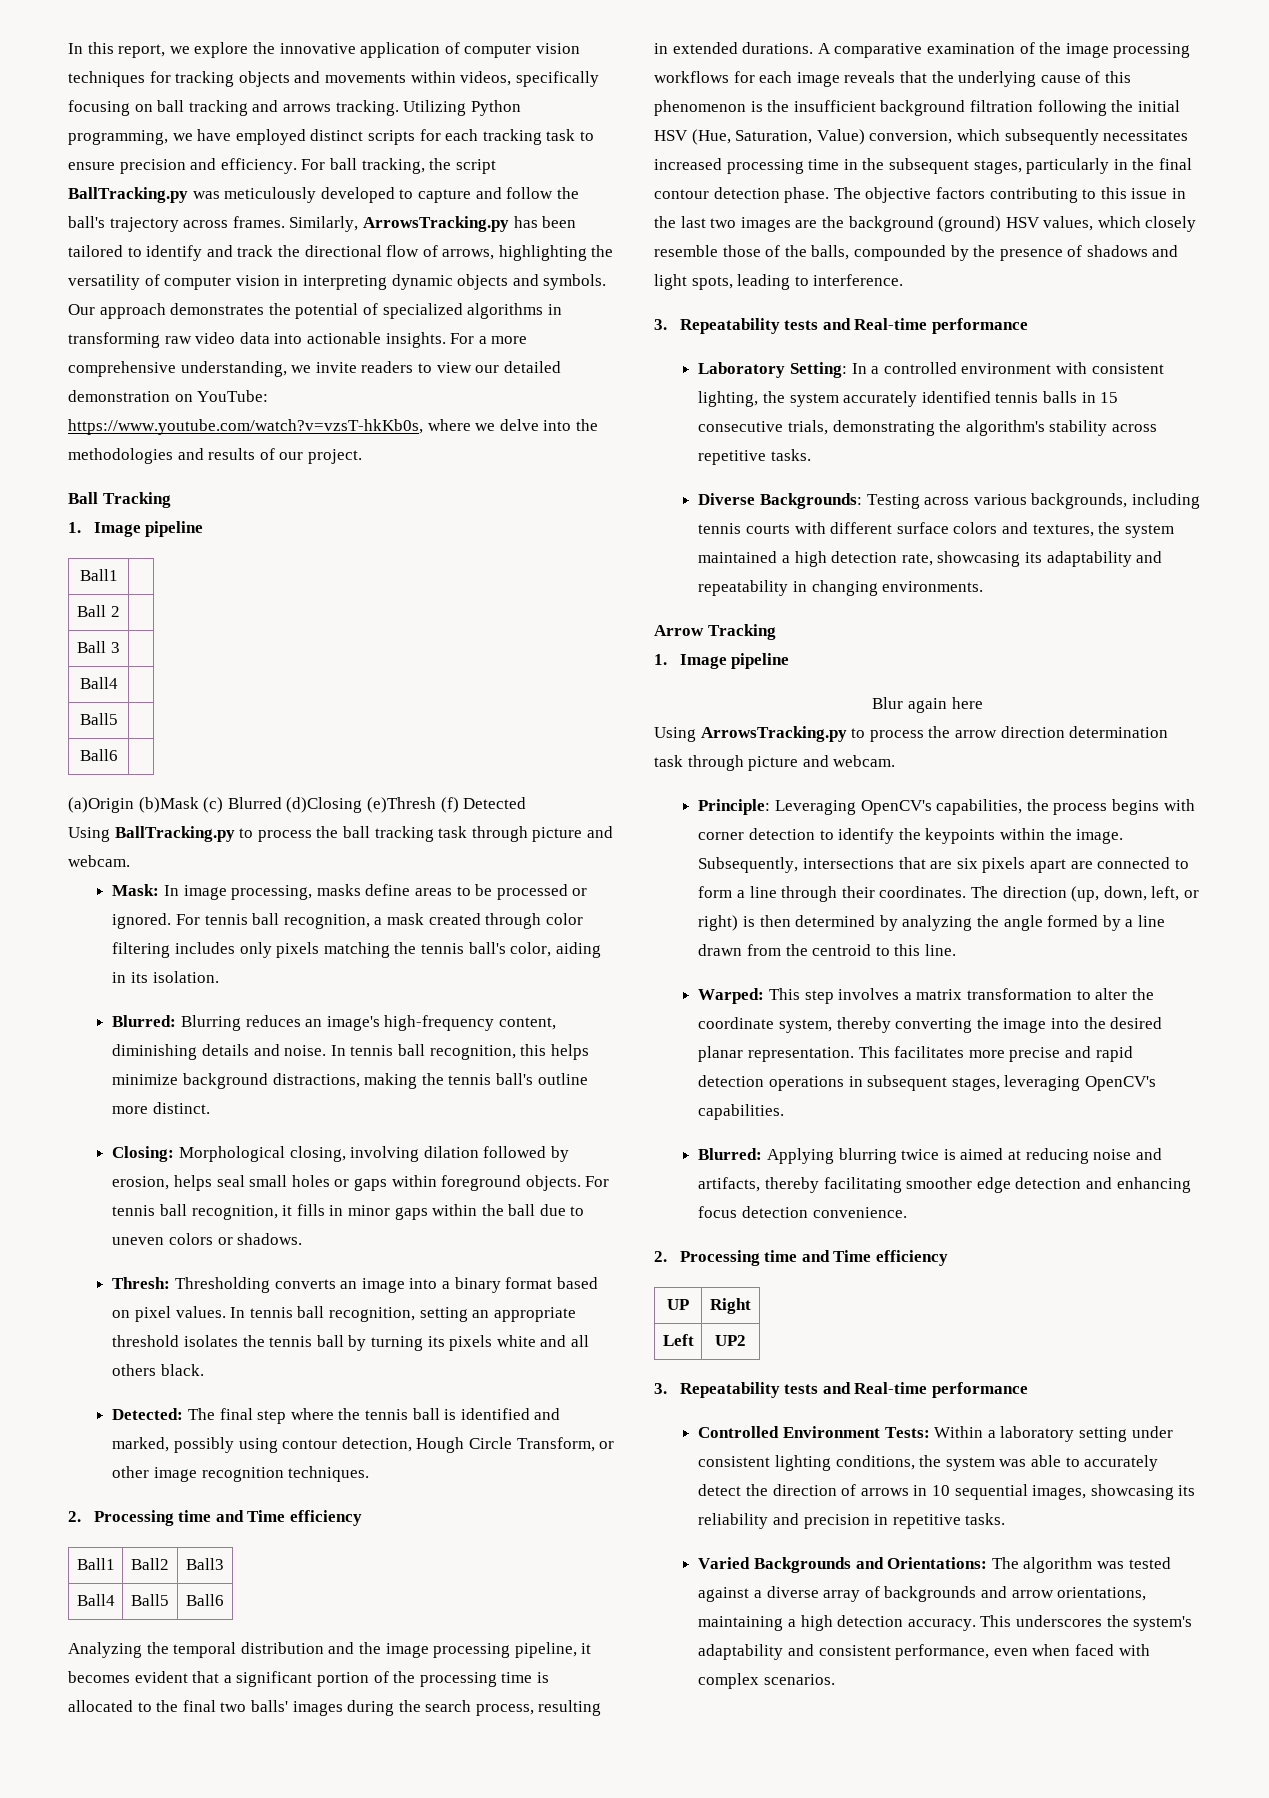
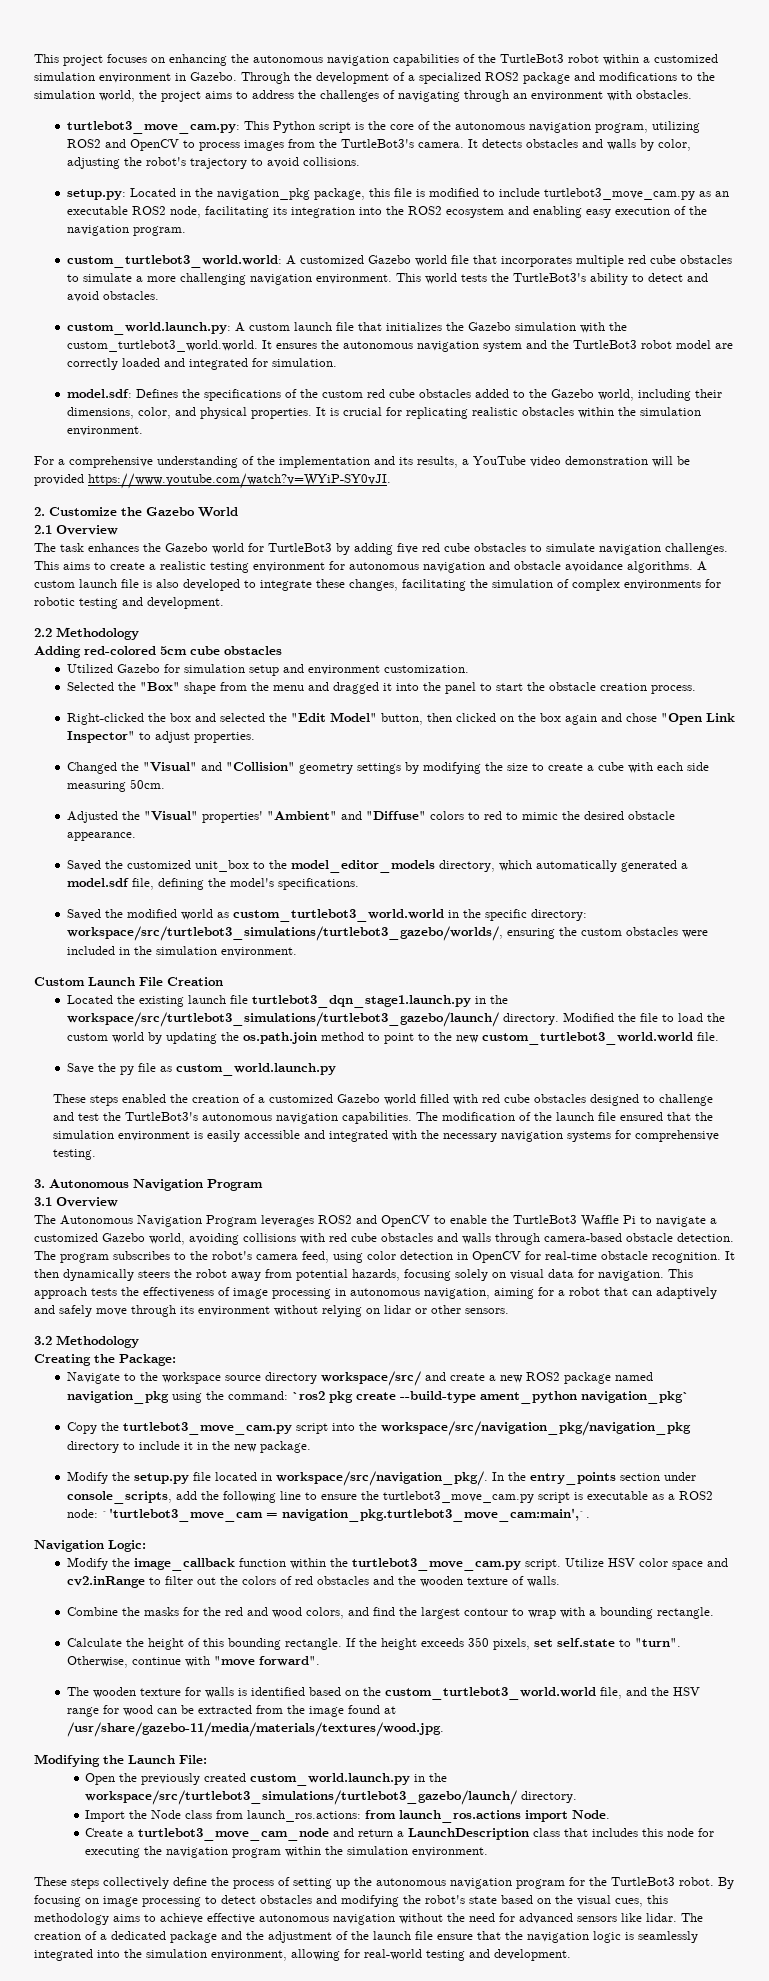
- In this report, we explore the innovative application of computer vision techniques for tracking objects and movements within videos, specifically focusing on ball tracking and arrows tracking. Utilizing Python programming, we have employed distinct scripts for each tracking task to ensure precision and efficiency. For ball tracking, the script BallTracking.py was meticulously developed to capture and follow the ball's trajectory across frames. Similarly, ArrowsTracking.py has been tailored to identify and track the directional flow of arrows, highlighting the versatility of computer vision in interpreting dynamic objects and symbols. Our approach demonstrates the potential of specialized algorithms in transforming raw video data into actionable insights. For a more comprehensive understanding, we invite readers to view our detailed demonstration on YouTube: https://www.youtube.com/watch?v=vzsT-hkKb0s, where we delve into the methodologies and results of our project.
- Ball Tracking
- 1. Image pipeline
- Ball1 |
- Ball 2 |
- Ball 3 |
- Ball4 |
- Ball5 |
- Ball6 |
- (a)Origin (b)Mask (c) Blurred (d)Closing (e)Thresh (f) Detected
- Using BallTracking.py to process the ball tracking task through picture and webcam.
- Mask: In image processing, masks define areas to be processed or ignored. For tennis ball recognition, a mask created through color filtering includes only pixels matching the tennis ball's color, aiding in its isolation.
- Blurred: Blurring reduces an image's high-frequency content, diminishing details and noise. In tennis ball recognition, this helps minimize background distractions, making the tennis ball's outline more distinct.
- Closing: Morphological closing, involving dilation followed by erosion, helps seal small holes or gaps within foreground objects. For tennis ball recognition, it fills in minor gaps within the ball due to uneven colors or shadows.
- Thresh: Thresholding converts an image into a binary format based on pixel values. In tennis ball recognition, setting an appropriate threshold isolates the tennis ball by turning its pixels white and all others black.
- Detected: The final step where the tennis ball is identified and marked, possibly using contour detection, Hough Circle Transform, or other image recognition techniques.
- 2. Processing time and Time efficiency
- Ball1 | Ball2 | Ball3
- Ball4 | Ball5 | Ball6
- Analyzing the temporal distribution and the image processing pipeline, it becomes evident that a significant portion of the processing time is allocated to the final two balls' images during the search process, resulting in extended durations. A comparative examination of the image processing workflows for each image reveals that the underlying cause of this phenomenon is the insufficient background filtration following the initial HSV (Hue, Saturation, Value) conversion, which subsequently necessitates increased processing time in the subsequent stages, particularly in the final contour detection phase. The objective factors contributing to this issue in the last two images are the background (ground) HSV values, which closely resemble those of the balls, compounded by the presence of shadows and light spots, leading to interference.
- 3. Repeatability tests and Real-time performance
- Laboratory Setting: In a controlled environment with consistent lighting, the system accurately identified tennis balls in 15 consecutive trials, demonstrating the algorithm's stability across repetitive tasks.
- Diverse Backgrounds: Testing across various backgrounds, including tennis courts with different surface colors and textures, the system maintained a high detection rate, showcasing its adaptability and repeatability in changing environments.
- Arrow Tracking
- 1. Image pipeline
- Blur again here
- Using ArrowsTracking.py to process the arrow direction determination task through picture and webcam.
- Principle: Leveraging OpenCV's capabilities, the process begins with corner detection to identify the keypoints within the image. Subsequently, intersections that are six pixels apart are connected to form a line through their coordinates. The direction (up, down, left, or right) is then determined by analyzing the angle formed by a line drawn from the centroid to this line.
- Warped: This step involves a matrix transformation to alter the coordinate system, thereby converting the image into the desired planar representation. This facilitates more precise and rapid detection operations in subsequent stages, leveraging OpenCV's capabilities.
- Blurred: Applying blurring twice is aimed at reducing noise and artifacts, thereby facilitating smoother edge detection and enhancing focus detection convenience.
- 2. Processing time and Time efficiency
- UP | Right
- Left | UP2
- 3. Repeatability tests and Real-time performance
- Controlled Environment Tests: Within a laboratory setting under consistent lighting conditions, the system was able to accurately detect the direction of arrows in 10 sequential images, showcasing its reliability and precision in repetitive tasks.
- Varied Backgrounds and Orientations: The algorithm was tested against a diverse array of backgrounds and arrow orientations, maintaining a high detection accuracy. This underscores the system's adaptability and consistent performance, even when faced with complex scenarios.
+ This project focuses on enhancing the autonomous navigation capabilities of the TurtleBot3 robot within a customized simulation environment in Gazebo. Through the development of a specialized ROS2 package and modifications to the simulation world, the project aims to address the challenges of navigating through an environment with obstacles.
+ turtlebot3_move_cam.py: This Python script is the core of the autonomous navigation program, utilizing ROS2 and OpenCV to process images from the TurtleBot3's camera. It detects obstacles and walls by color, adjusting the robot's trajectory to avoid collisions.
+ setup.py: Located in the navigation_pkg package, this file is modified to include turtlebot3_move_cam.py as an executable ROS2 node, facilitating its integration into the ROS2 ecosystem and enabling easy execution of the navigation program.
+ custom_turtlebot3_world.world: A customized Gazebo world file that incorporates multiple red cube obstacles to simulate a more challenging navigation environment. This world tests the TurtleBot3's ability to detect and avoid obstacles.
+ custom_world.launch.py: A custom launch file that initializes the Gazebo simulation with the custom_turtlebot3_world.world. It ensures the autonomous navigation system and the TurtleBot3 robot model are correctly loaded and integrated for simulation.
+ model.sdf: Defines the specifications of the custom red cube obstacles added to the Gazebo world, including their dimensions, color, and physical properties. It is crucial for replicating realistic obstacles within the simulation environment.
+ For a comprehensive understanding of the implementation and its results, a YouTube video demonstration will be provided https://www.youtube.com/watch?v=WYiP-SY0vJI.
+ 2. Customize the Gazebo World
+ 2.1 Overview
+ The task enhances the Gazebo world for TurtleBot3 by adding five red cube obstacles to simulate navigation challenges. This aims to create a realistic testing environment for autonomous navigation and obstacle avoidance algorithms. A custom launch file is also developed to integrate these changes, facilitating the simulation of complex environments for robotic testing and development.
+ 2.2 Methodology
+ Adding red-colored 5cm cube obstacles
+ Utilized Gazebo for simulation setup and environment customization.
+ Selected the "Box" shape from the menu and dragged it into the panel to start the obstacle creation process.
+ Right-clicked the box and selected the "Edit Model" button, then clicked on the box again and chose "Open Link Inspector" to adjust properties.
+ Changed the "Visual" and "Collision" geometry settings by modifying the size to create a cube with each side measuring 50cm.
+ Adjusted the "Visual" properties' "Ambient" and "Diffuse" colors to red to mimic the desired obstacle appearance.
+ Saved the customized unit_box to the model_editor_models directory, which automatically generated a model.sdf file, defining the model's specifications.
+ Saved the modified world as custom_turtlebot3_world.world in the specific directory: workspace/src/turtlebot3_simulations/turtlebot3_gazebo/worlds/, ensuring the custom obstacles were included in the simulation environment.
+ Custom Launch File Creation
+ Located the existing launch file turtlebot3_dqn_stage1.launch.py in the workspace/src/turtlebot3_simulations/turtlebot3_gazebo/launch/ directory. Modified the file to load the custom world by updating the os.path.join method to point to the new custom_turtlebot3_world.world file.
+ Save the py file as custom_world.launch.py
+ These steps enabled the creation of a customized Gazebo world filled with red cube obstacles designed to challenge and test the TurtleBot3's autonomous navigation capabilities. The modification of the launch file ensured that the simulation environment is easily accessible and integrated with the necessary navigation systems for comprehensive testing.
+ 3. Autonomous Navigation Program
+ 3.1 Overview
+ The Autonomous Navigation Program leverages ROS2 and OpenCV to enable the TurtleBot3 Waffle Pi to navigate a customized Gazebo world, avoiding collisions with red cube obstacles and walls through camera-based obstacle detection. The program subscribes to the robot's camera feed, using color detection in OpenCV for real-time obstacle recognition. It then dynamically steers the robot away from potential hazards, focusing solely on visual data for navigation. This approach tests the effectiveness of image processing in autonomous navigation, aiming for a robot that can adaptively and safely move through its environment without relying on lidar or other sensors.
+ 3.2 Methodology
+ Creating the Package:
+ Navigate to the workspace source directory workspace/src/ and create a new ROS2 package named navigation_pkg using the command: `ros2 pkg create --build-type ament_python navigation_pkg`
+ Copy the turtlebot3_move_cam.py script into the workspace/src/navigation_pkg/navigation_pkg directory to include it in the new package.
+ Modify the setup.py file located in workspace/src/navigation_pkg/. In the entry_points section under console_scripts, add the following line to ensure the turtlebot3_move_cam.py script is executable as a ROS2 node: `'turtlebot3_move_cam = navigation_pkg.turtlebot3_move_cam:main',`.
+ Navigation Logic:
+ Modify the image_callback function within the turtlebot3_move_cam.py script. Utilize HSV color space and cv2.inRange to filter out the colors of red obstacles and the wooden texture of walls.
+ Combine the masks for the red and wood colors, and find the largest contour to wrap with a bounding rectangle.
+ Calculate the height of this bounding rectangle. If the height exceeds 350 pixels, set self.state to "turn". Otherwise, continue with "move forward".
+ The wooden texture for walls is identified based on the custom_turtlebot3_world.world file, and the HSV range for wood can be extracted from the image found at /usr/share/gazebo-11/media/materials/textures/wood.jpg.
+ Modifying the Launch File:
+ Open the previously created custom_world.launch.py in the workspace/src/turtlebot3_simulations/turtlebot3_gazebo/launch/ directory.
+ Import the Node class from launch_ros.actions: from launch_ros.actions import Node.
+ Create a turtlebot3_move_cam_node and return a LaunchDescription class that includes this node for executing the navigation program within the simulation environment.
+ These steps collectively define the process of setting up the autonomous navigation program for the TurtleBot3 robot. By focusing on image processing to detect obstacles and modifying the robot's state based on the visual cues, this methodology aims to achieve effective autonomous navigation without the need for advanced sensors like lidar. The creation of a dedicated package and the adjustment of the launch file ensure that the navigation logic is seamlessly integrated into the simulation environment, allowing for real-world testing and development.

